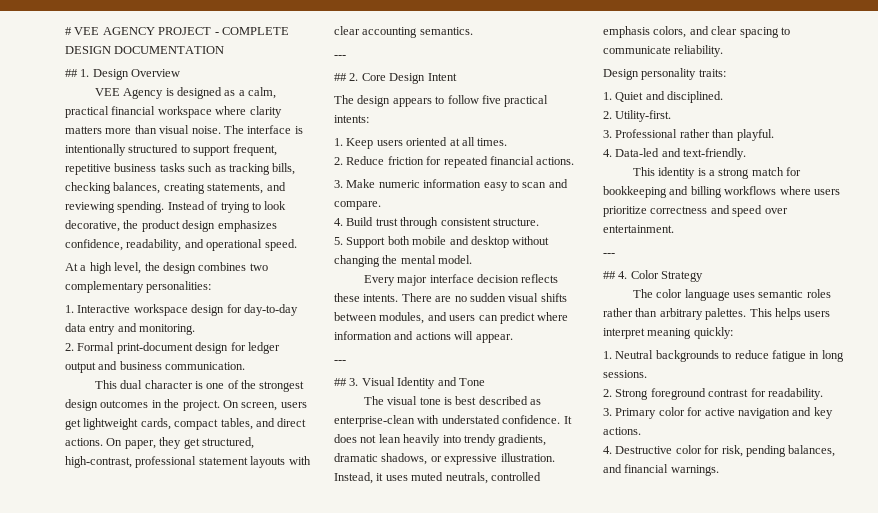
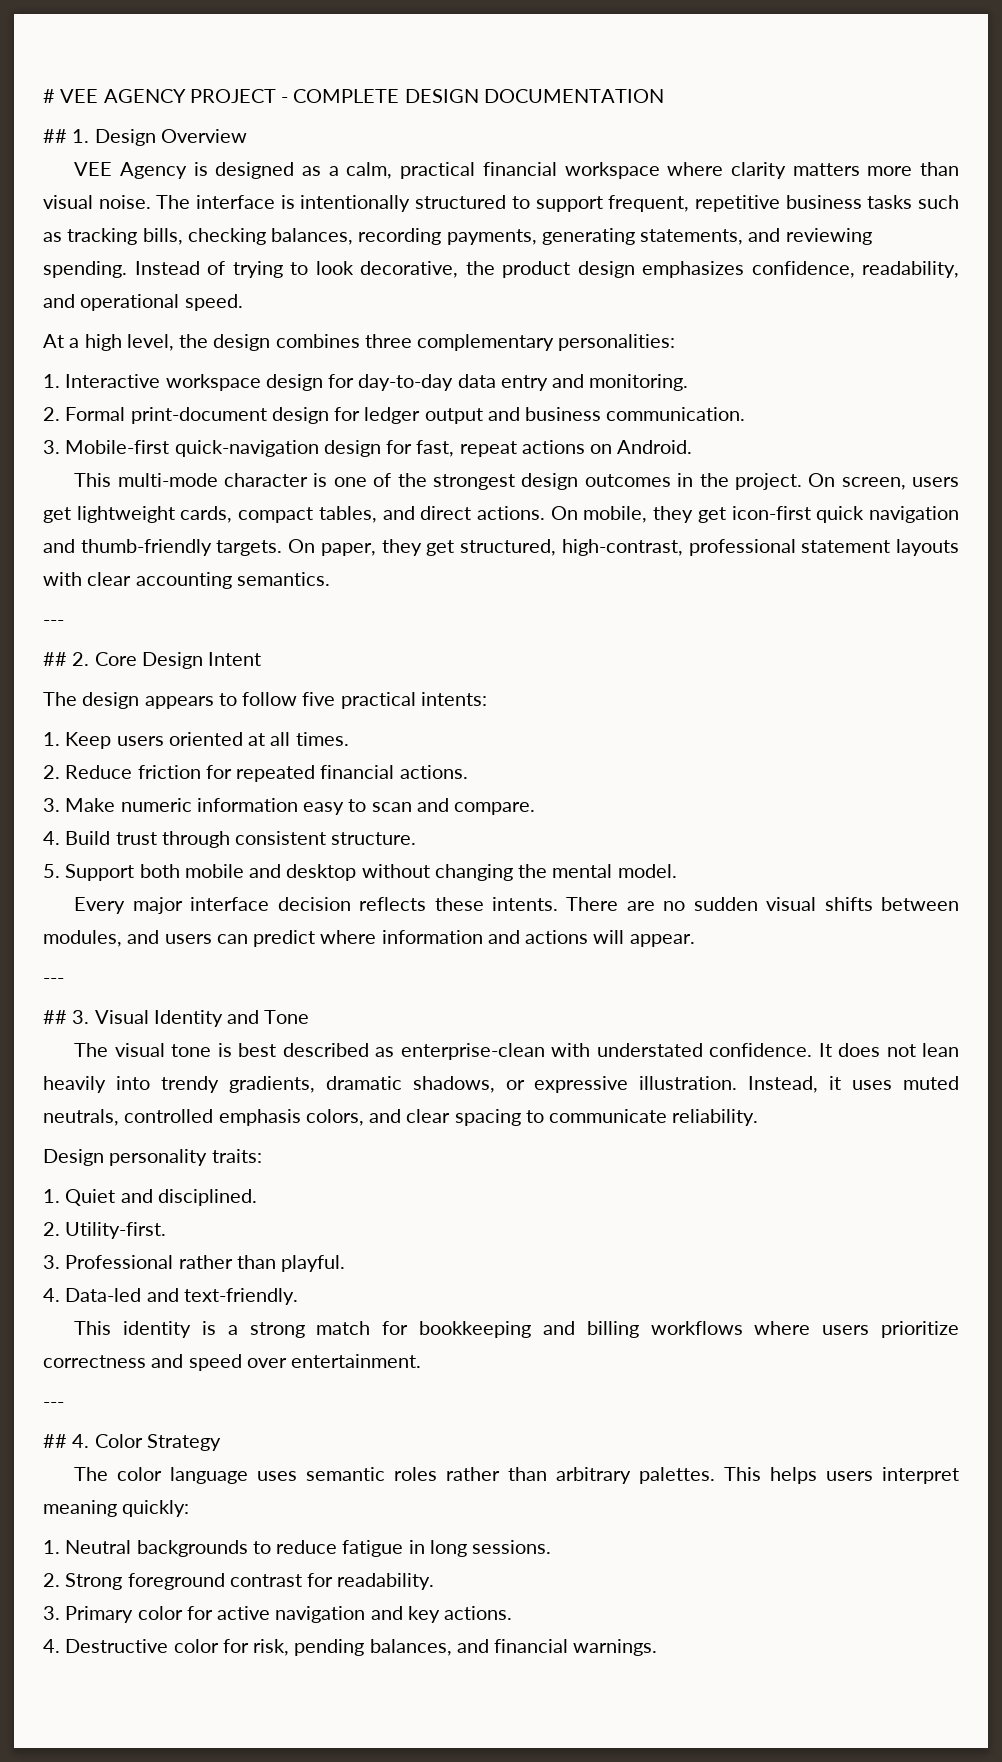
- The interface is intentionally structured to support frequent, repetitive business tasks such as tracking bills, checking balances, creating statements, and reviewing spending.
+ The interface is intentionally structured to support frequent, repetitive business tasks such as tracking bills, checking balances, recording payments, generating statements, and reviewing spending.
- At a high level, the design combines two complementary personalities:
+ At a high level, the design combines three complementary personalities:
- This dual character is one of the strongest design outcomes in the project.
+ 3. Mobile-first quick-navigation design for fast, repeat actions on Android.
+ This multi-mode character is one of the strongest design outcomes in the project.
- On paper, they get structured, high-contrast, professional statement layouts with clear accounting semantics.
+ On mobile, they get icon-first quick navigation and thumb-friendly targets. On paper, they get structured, high-contrast, professional statement layouts with clear accounting semantics.

